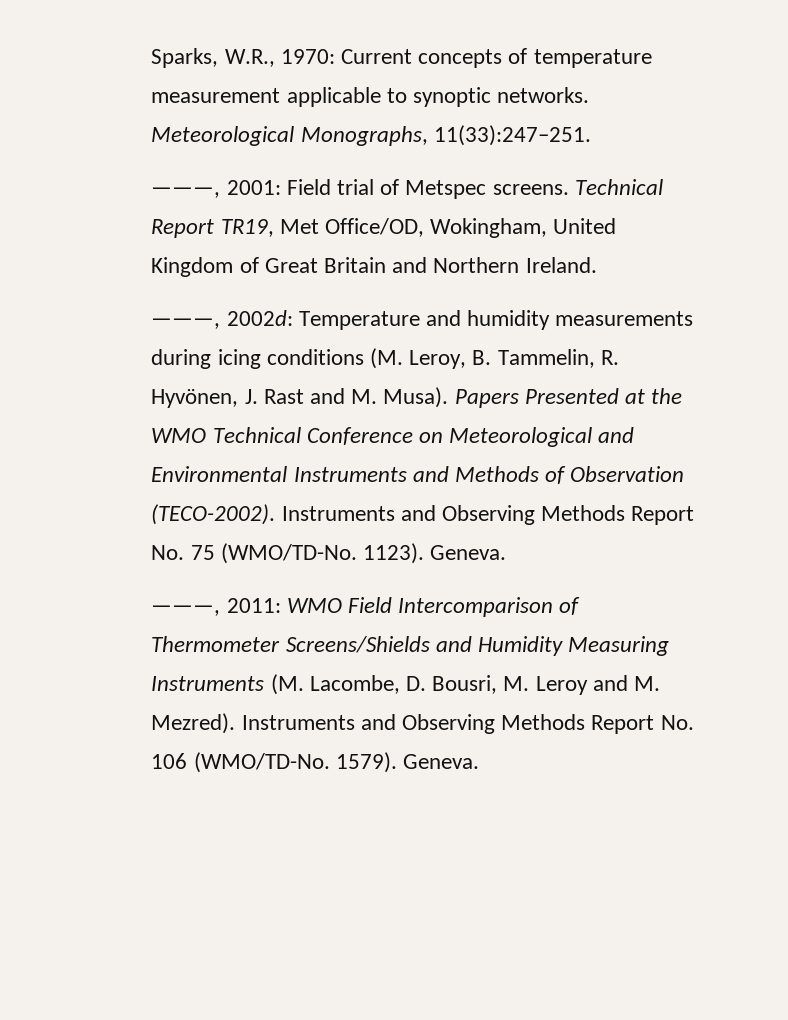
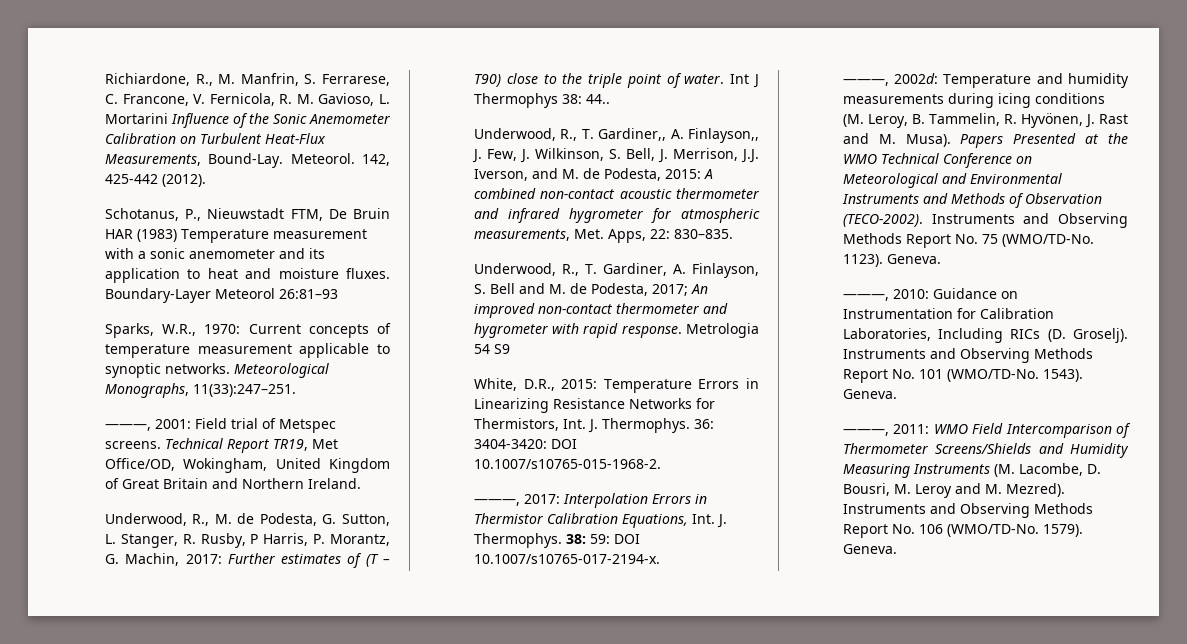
+ Richiardone, R., M. Manfrin, S. Ferrarese, C. Francone, V. Fernicola, R. M. Gavioso, L. Mortarini Influence of the Sonic Anemometer Calibration on Turbulent Heat-Flux Measurements, Bound-Lay. Meteorol. 142, 425-442 (2012).
+ Schotanus, P., Nieuwstadt FTM, De Bruin HAR (1983) Temperature measurement with a sonic anemometer and its application to heat and moisture fluxes. Boundary-Layer Meteorol 26:81–93
+ Underwood, R., M. de Podesta, G. Sutton, L. Stanger, R. Rusby, P Harris, P. Morantz, G. Machin, 2017: Further estimates of (T – T90) close to the triple point of water. Int J Thermophys 38: 44..
+ Underwood, R., T. Gardiner,, A. Finlayson,, J. Few, J. Wilkinson, S. Bell, J. Merrison, J.J. Iverson, and M. de Podesta, 2015: A combined non-contact acoustic thermometer and infrared hygrometer for atmospheric measurements, Met. Apps, 22: 830–835.
+ Underwood, R., T. Gardiner, A. Finlayson, S. Bell and M. de Podesta, 2017; An improved non-contact thermometer and hygrometer with rapid response. Metrologia 54 S9
+ White, D.R., 2015: Temperature Errors in Linearizing Resistance Networks for Thermistors, Int. J. Thermophys. 36: 3404-3420: DOI 10.1007/s10765-015-1968-2.
+ ———, 2017: Interpolation Errors in Thermistor Calibration Equations, Int. J. Thermophys. 38: 59: DOI 10.1007/s10765-017-2194-x.
+ ———, 2010: Guidance on Instrumentation for Calibration Laboratories, Including RICs (D. Groselj). Instruments and Observing Methods Report No. 101 (WMO/TD-No. 1543). Geneva.

